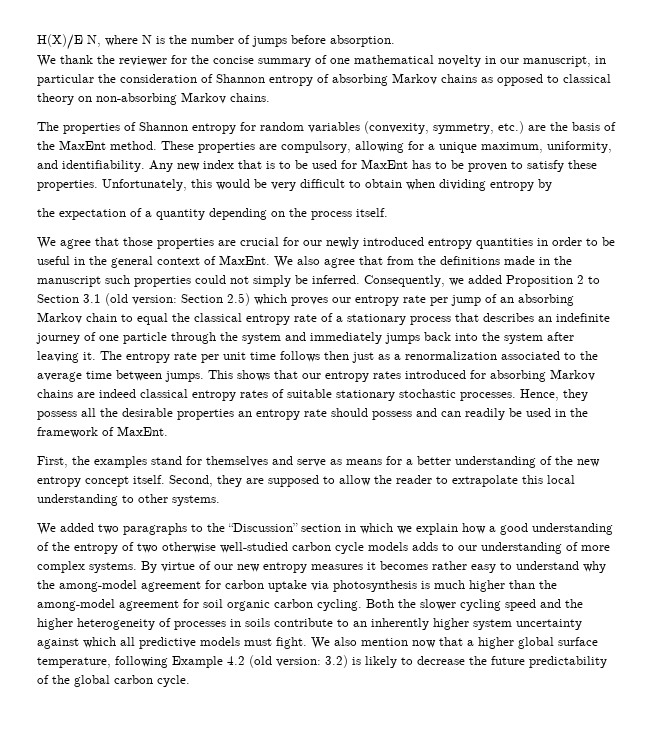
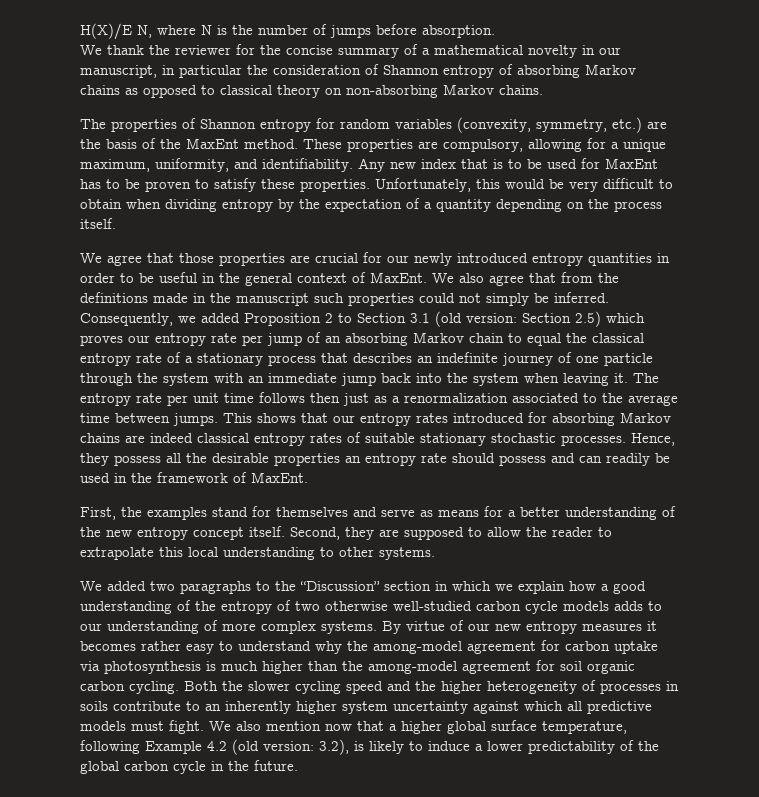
- We thank the reviewer for the concise summary of one mathematical novelty in our manuscript, in particular the consideration of Shannon entropy of absorbing Markov chains as opposed to classical theory on non-absorbing Markov chains.
+ We thank the reviewer for the concise summary of a mathematical novelty in our manuscript, in particular the consideration of Shannon entropy of absorbing Markov chains as opposed to classical theory on non-absorbing Markov chains.
- Unfortunately, this would be very difficult to obtain when dividing entropy by
- the expectation of a quantity depending on the process itself.
+ Unfortunately, this would be very difficult to obtain when dividing entropy by the expectation of a quantity depending on the process itself.
- Consequently, we added Proposition 2 to Section 3.1 (old version: Section 2.5) which proves our entropy rate per jump of an absorbing Markov chain to equal the classical entropy rate of a stationary process that describes an indefinite journey of one particle through the system and immediately jumps back into the system after leaving it.
+ Consequently, we added Proposition 2 to Section 3.1 (old version: Section 2.5) which proves our entropy rate per jump of an absorbing Markov chain to equal the classical entropy rate of a stationary process that describes an indefinite journey of one particle through the system with an immediate jump back into the system when leaving it.
- We also mention now that a higher global surface temperature, following Example 4.2 (old version: 3.2) is likely to decrease the future predictability of the global carbon cycle.
+ We also mention now that a higher global surface temperature, following Example 4.2 (old version: 3.2), is likely to induce a lower predictability of the global carbon cycle in the future.

